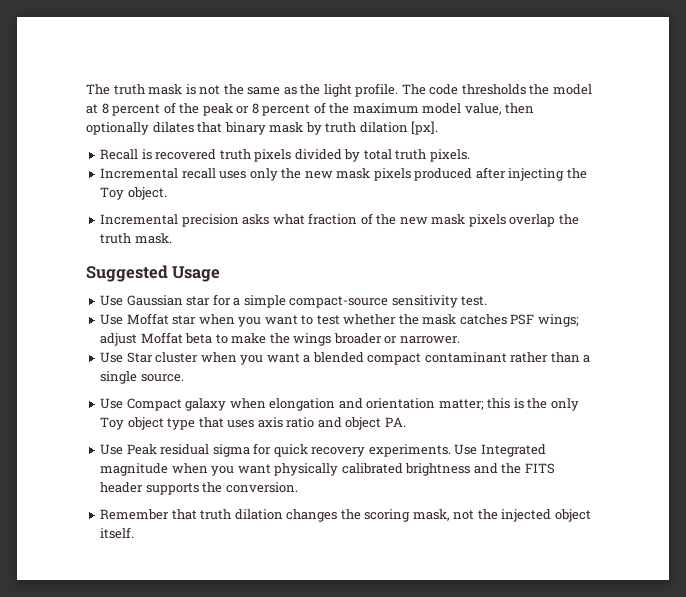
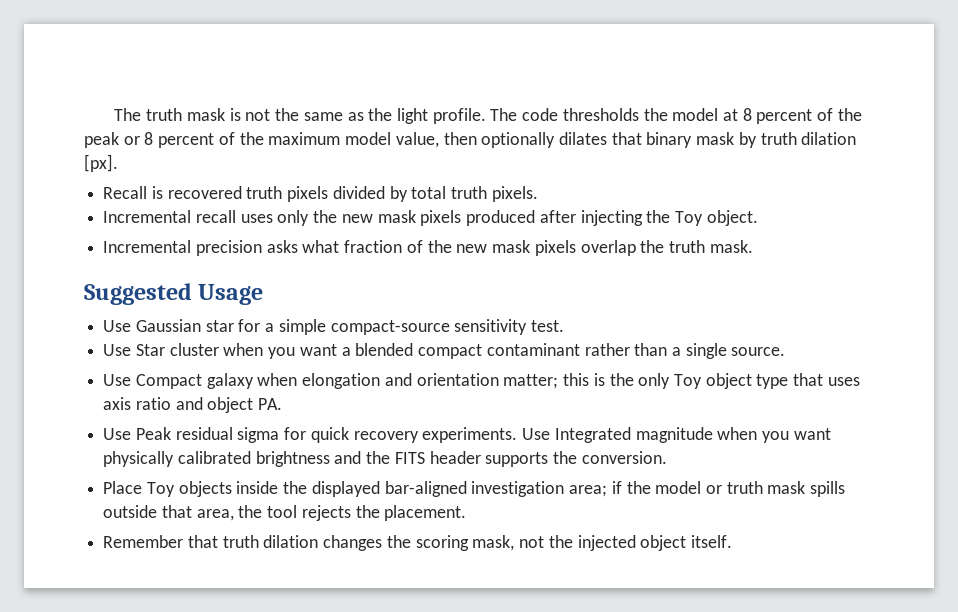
- Use Moffat star when you want to test whether the mask catches PSF wings; adjust Moffat beta to make the wings broader or narrower.
+ Place Toy objects inside the displayed bar-aligned investigation area; if the model or truth mask spills outside that area, the tool rejects the placement.

